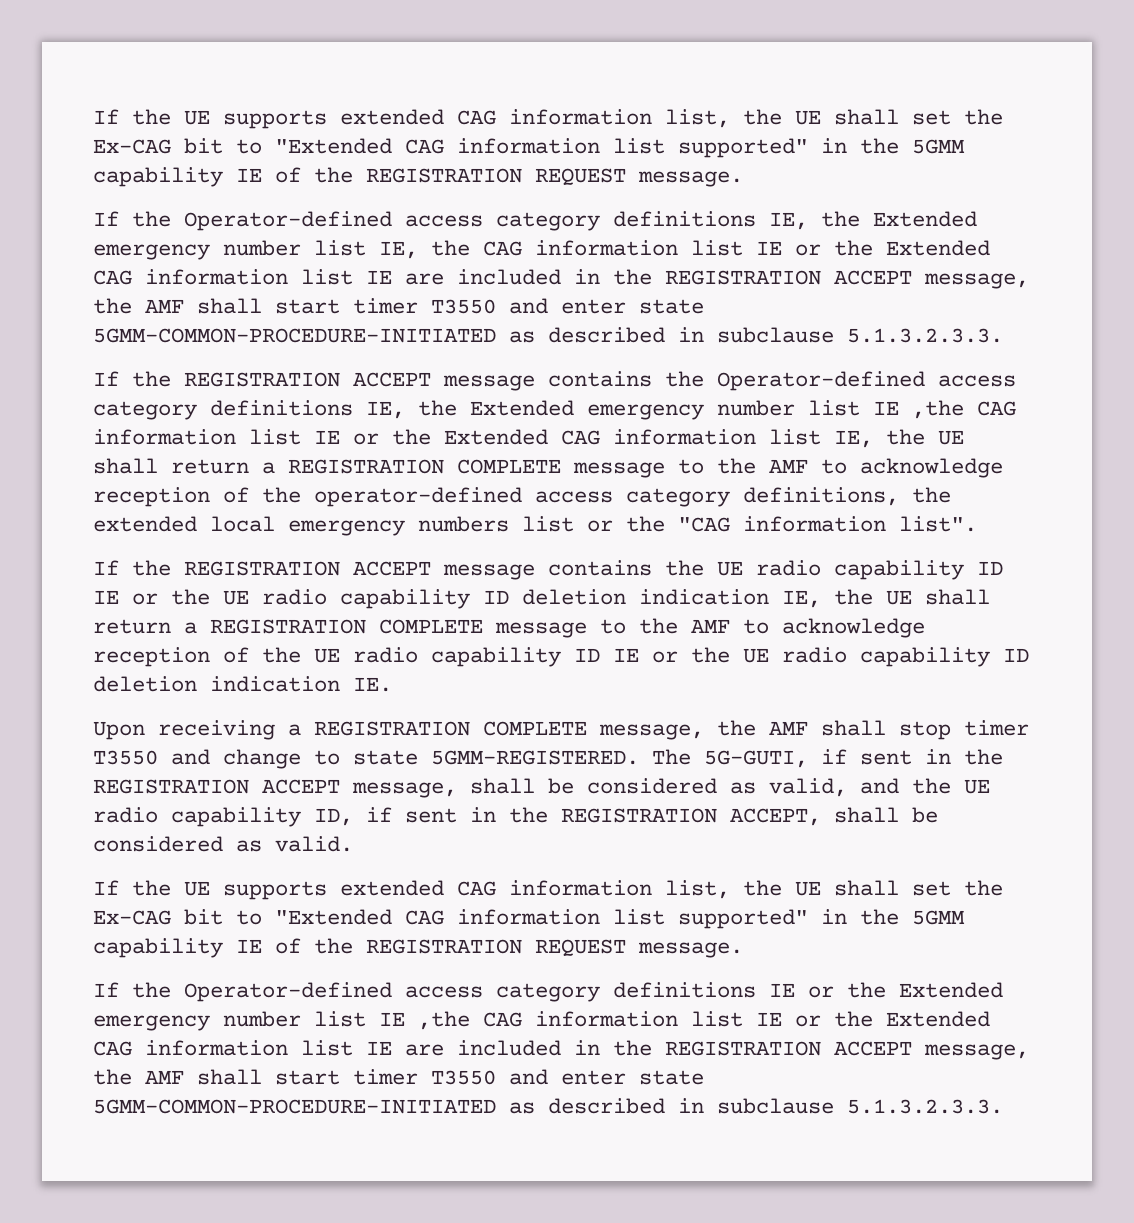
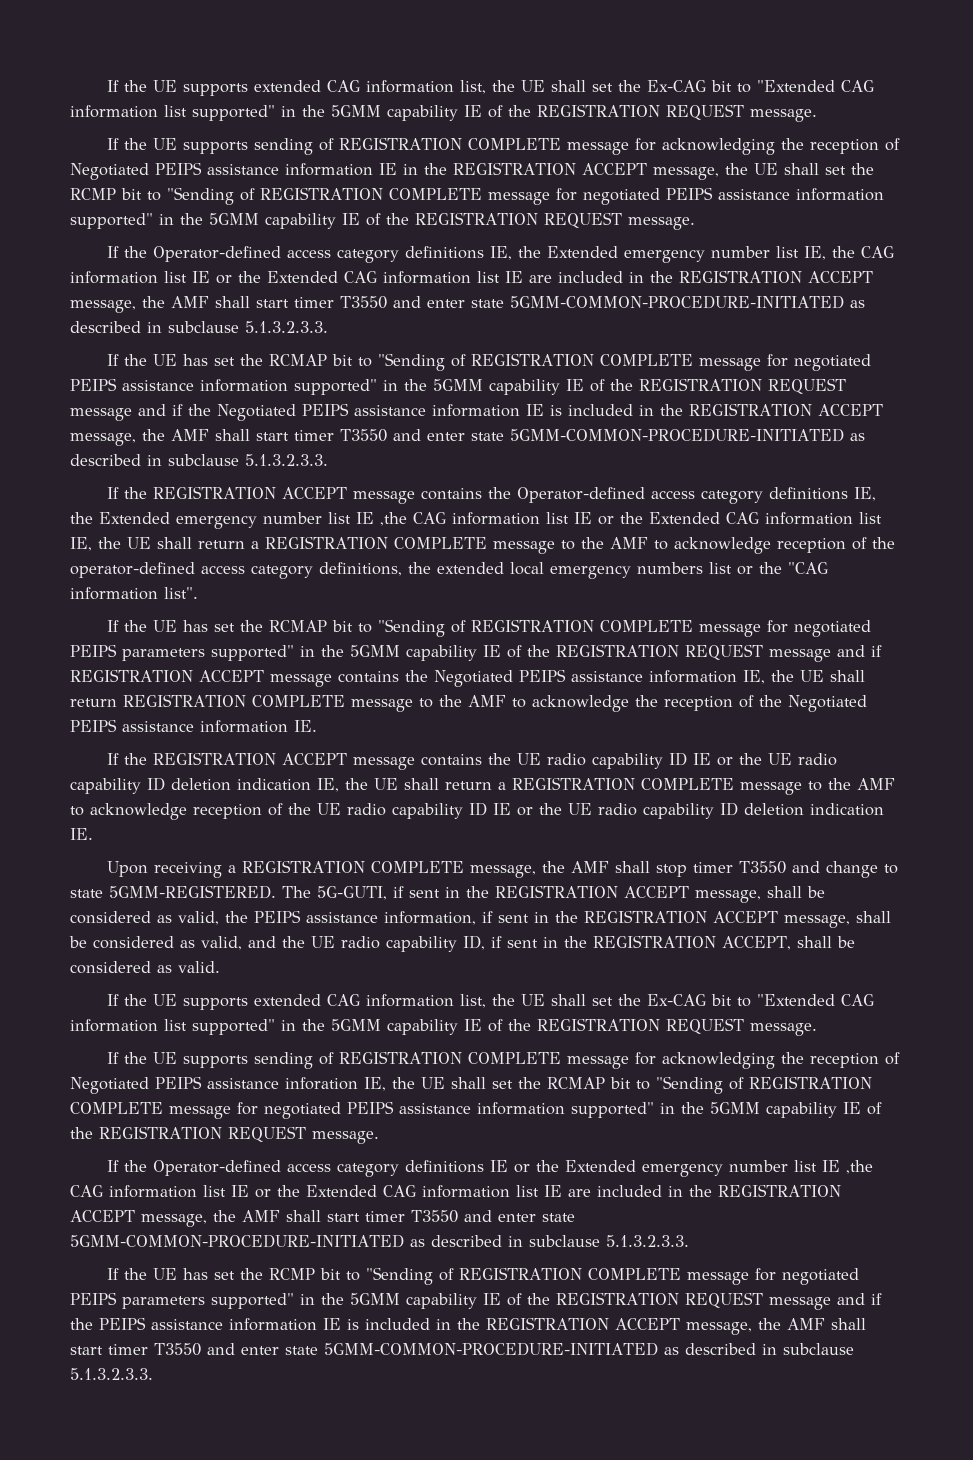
+ If the UE supports sending of REGISTRATION COMPLETE message for acknowledging the reception of Negotiated PEIPS assistance information IE in the REGISTRATION ACCEPT message, the UE shall set the RCMP bit to "Sending of REGISTRATION COMPLETE message for negotiated PEIPS assistance information supported" in the 5GMM capability IE of the REGISTRATION REQUEST message.
+ If the UE has set the RCMAP bit to "Sending of REGISTRATION COMPLETE message for negotiated PEIPS assistance information supported" in the 5GMM capability IE of the REGISTRATION REQUEST message and if the Negotiated PEIPS assistance information IE is included in the REGISTRATION ACCEPT message, the AMF shall start timer T3550 and enter state 5GMM-COMMON-PROCEDURE-INITIATED as described in subclause 5.1.3.2.3.3.
+ If the UE has set the RCMAP bit to "Sending of REGISTRATION COMPLETE message for negotiated PEIPS parameters supported" in the 5GMM capability IE of the REGISTRATION REQUEST message and if REGISTRATION ACCEPT message contains the Negotiated PEIPS assistance information IE, the UE shall return REGISTRATION COMPLETE message to the AMF to acknowledge the reception of the Negotiated PEIPS assistance information IE.
- The 5G-GUTI, if sent in the REGISTRATION ACCEPT message, shall be considered as valid, and the UE radio capability ID, if sent in the REGISTRATION ACCEPT, shall be considered as valid.
+ The 5G-GUTI, if sent in the REGISTRATION ACCEPT message, shall be considered as valid, the PEIPS assistance information, if sent in the REGISTRATION ACCEPT message, shall be considered as valid, and the UE radio capability ID, if sent in the REGISTRATION ACCEPT, shall be considered as valid.
+ If the UE supports sending of REGISTRATION COMPLETE message for acknowledging the reception of Negotiated PEIPS assistance inforation IE, the UE shall set the RCMAP bit to "Sending of REGISTRATION COMPLETE message for negotiated PEIPS assistance information supported" in the 5GMM capability IE of the REGISTRATION REQUEST message.
+ If the UE has set the RCMP bit to "Sending of REGISTRATION COMPLETE message for negotiated PEIPS parameters supported" in the 5GMM capability IE of the REGISTRATION REQUEST message and if the PEIPS assistance information IE is included in the REGISTRATION ACCEPT message, the AMF shall start timer T3550 and enter state 5GMM-COMMON-PROCEDURE-INITIATED as described in subclause 5.1.3.2.3.3.

